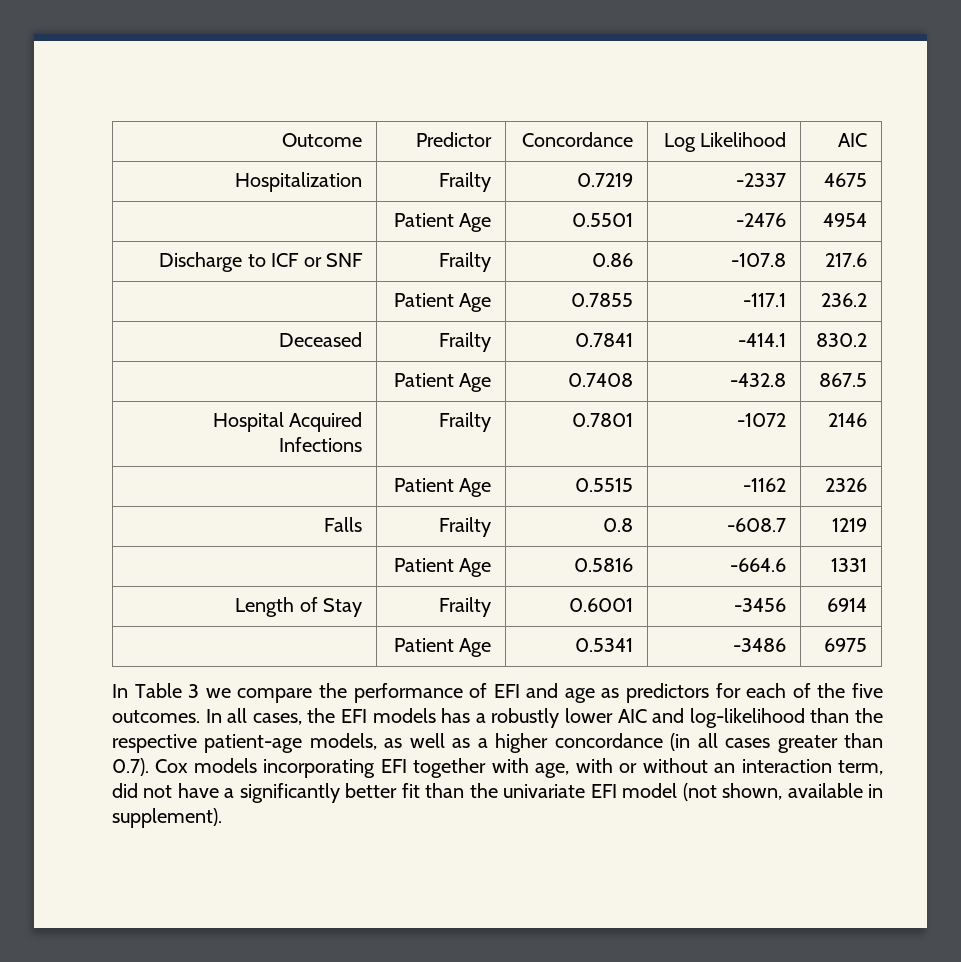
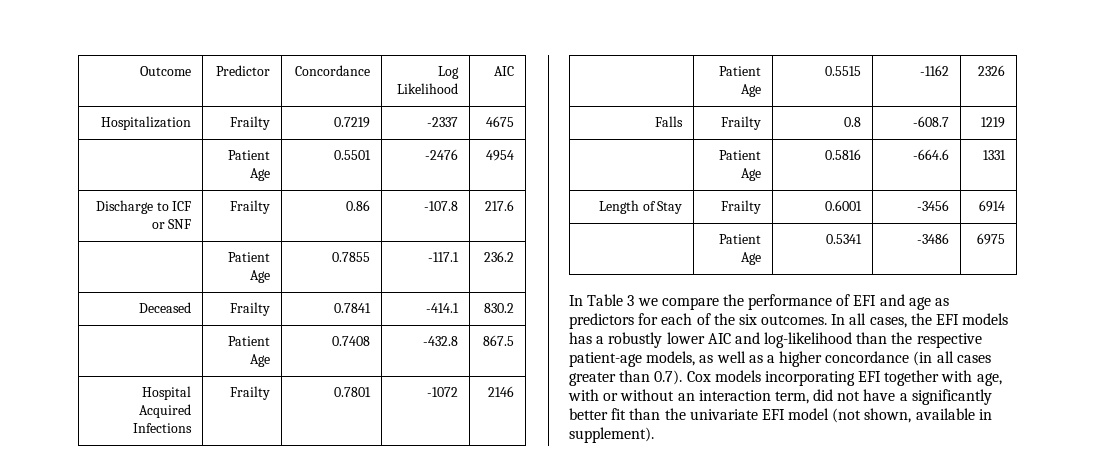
- In Table 3 we compare the performance of EFI and age as predictors for each of the five outcomes.
+ In Table 3 we compare the performance of EFI and age as predictors for each of the six outcomes.

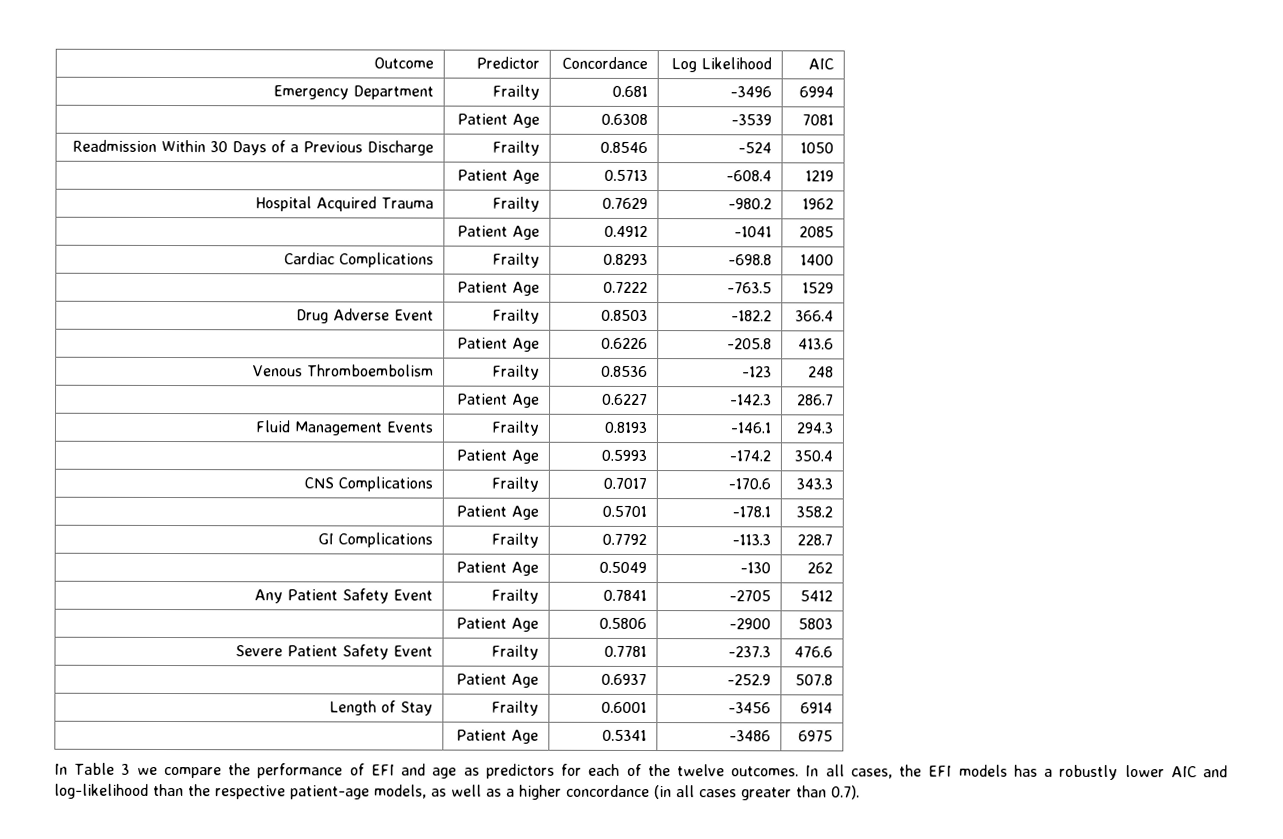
- Hospitalization | Frailty | 0.7219 | -2337 | 4675
- | Patient Age | 0.5501 | -2476 | 4954
- Discharge to ICF or SNF | Frailty | 0.86 | -107.8 | 217.6
- | Patient Age | 0.7855 | -117.1 | 236.2
- Deceased | Frailty | 0.7841 | -414.1 | 830.2
- | Patient Age | 0.7408 | -432.8 | 867.5
- Hospital Acquired Infections | Frailty | 0.7801 | -1072 | 2146
- | Patient Age | 0.5515 | -1162 | 2326
- Falls | Frailty | 0.8 | -608.7 | 1219
- | Patient Age | 0.5816 | -664.6 | 1331
+ Emergency Department | Frailty | 0.681 | -3496 | 6994
+ | Patient Age | 0.6308 | -3539 | 7081
+ Readmission Within 30 Days of a Previous Discharge | Frailty | 0.8546 | -524 | 1050
+ | Patient Age | 0.5713 | -608.4 | 1219
+ Hospital Acquired Trauma | Frailty | 0.7629 | -980.2 | 1962
+ | Patient Age | 0.4912 | -1041 | 2085
+ Cardiac Complications | Frailty | 0.8293 | -698.8 | 1400
+ | Patient Age | 0.7222 | -763.5 | 1529
+ Drug Adverse Event | Frailty | 0.8503 | -182.2 | 366.4
+ | Patient Age | 0.6226 | -205.8 | 413.6
+ Venous Thromboembolism | Frailty | 0.8536 | -123 | 248
+ | Patient Age | 0.6227 | -142.3 | 286.7
+ Fluid Management Events | Frailty | 0.8193 | -146.1 | 294.3
+ | Patient Age | 0.5993 | -174.2 | 350.4
+ CNS Complications | Frailty | 0.7017 | -170.6 | 343.3
+ | Patient Age | 0.5701 | -178.1 | 358.2
+ GI Complications | Frailty | 0.7792 | -113.3 | 228.7
+ | Patient Age | 0.5049 | -130 | 262
+ Any Patient Safety Event | Frailty | 0.7841 | -2705 | 5412
+ | Patient Age | 0.5806 | -2900 | 5803
+ Severe Patient Safety Event | Frailty | 0.7781 | -237.3 | 476.6
+ | Patient Age | 0.6937 | -252.9 | 507.8
- In Table 3 we compare the performance of EFI and age as predictors for each of the six outcomes.
+ In Table 3 we compare the performance of EFI and age as predictors for each of the twelve outcomes.
- In all cases, the EFI models has a robustly lower AIC and log-likelihood than the respective patient-age models, as well as a higher concordance (in all cases greater than 0.7). Cox models incorporating EFI together with age, with or without an interaction term, did not have a significantly better fit than the univariate EFI model (not shown, available in supplement).
+ In all cases, the EFI models has a robustly lower AIC and log-likelihood than the respective patient-age models, as well as a higher concordance (in all cases greater than 0.7).

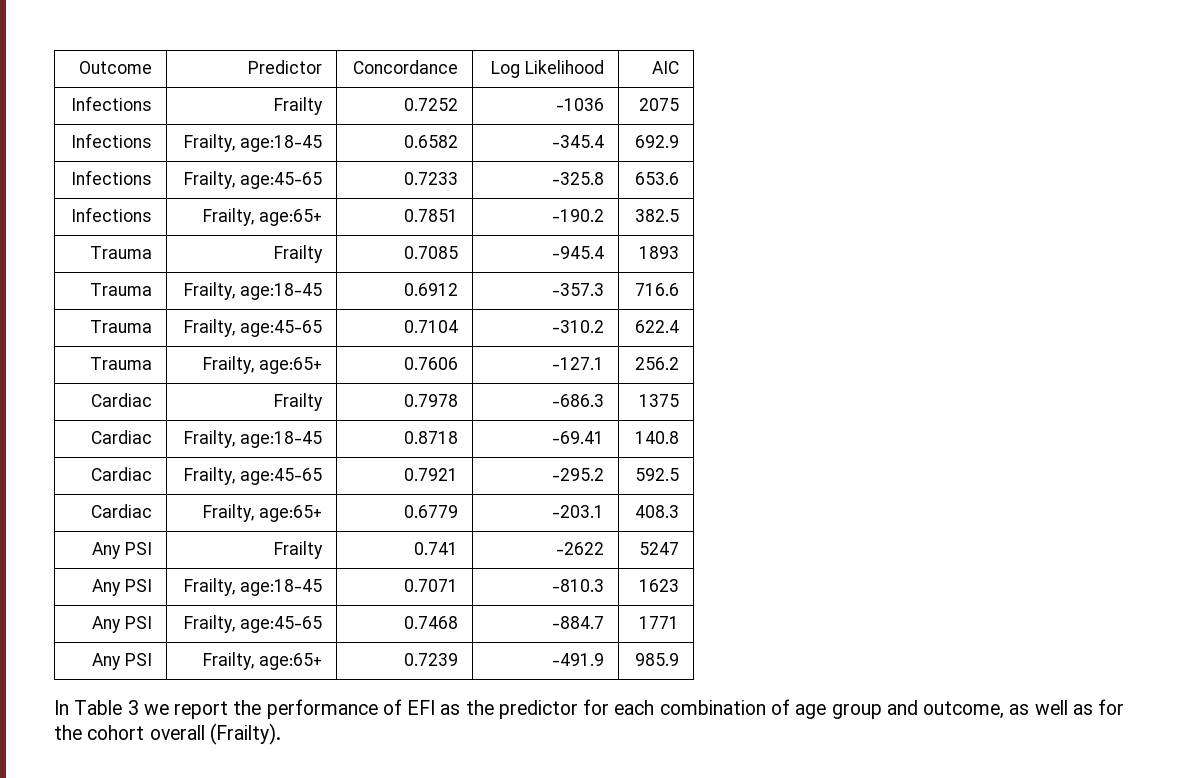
- Emergency Department | Frailty | 0.681 | -3496 | 6994
- | Patient Age | 0.6308 | -3539 | 7081
- Readmission Within 30 Days of a Previous Discharge | Frailty | 0.8546 | -524 | 1050
- | Patient Age | 0.5713 | -608.4 | 1219
- Hospital Acquired Trauma | Frailty | 0.7629 | -980.2 | 1962
- | Patient Age | 0.4912 | -1041 | 2085
- Cardiac Complications | Frailty | 0.8293 | -698.8 | 1400
- | Patient Age | 0.7222 | -763.5 | 1529
- Drug Adverse Event | Frailty | 0.8503 | -182.2 | 366.4
- | Patient Age | 0.6226 | -205.8 | 413.6
- Venous Thromboembolism | Frailty | 0.8536 | -123 | 248
- | Patient Age | 0.6227 | -142.3 | 286.7
- Fluid Management Events | Frailty | 0.8193 | -146.1 | 294.3
- | Patient Age | 0.5993 | -174.2 | 350.4
- CNS Complications | Frailty | 0.7017 | -170.6 | 343.3
- | Patient Age | 0.5701 | -178.1 | 358.2
- GI Complications | Frailty | 0.7792 | -113.3 | 228.7
- | Patient Age | 0.5049 | -130 | 262
- Any Patient Safety Event | Frailty | 0.7841 | -2705 | 5412
- | Patient Age | 0.5806 | -2900 | 5803
- Severe Patient Safety Event | Frailty | 0.7781 | -237.3 | 476.6
- | Patient Age | 0.6937 | -252.9 | 507.8
- Length of Stay | Frailty | 0.6001 | -3456 | 6914
- | Patient Age | 0.5341 | -3486 | 6975
+ Infections | Frailty | 0.7252 | -1036 | 2075
+ Infections | Frailty, age:18-45 | 0.6582 | -345.4 | 692.9
+ Infections | Frailty, age:45-65 | 0.7233 | -325.8 | 653.6
+ Infections | Frailty, age:65+ | 0.7851 | -190.2 | 382.5
+ Trauma | Frailty | 0.7085 | -945.4 | 1893
+ Trauma | Frailty, age:18-45 | 0.6912 | -357.3 | 716.6
+ Trauma | Frailty, age:45-65 | 0.7104 | -310.2 | 622.4
+ Trauma | Frailty, age:65+ | 0.7606 | -127.1 | 256.2
+ Cardiac | Frailty | 0.7978 | -686.3 | 1375
+ Cardiac | Frailty, age:18-45 | 0.8718 | -69.41 | 140.8
+ Cardiac | Frailty, age:45-65 | 0.7921 | -295.2 | 592.5
+ Cardiac | Frailty, age:65+ | 0.6779 | -203.1 | 408.3
+ Any PSI | Frailty | 0.741 | -2622 | 5247
+ Any PSI | Frailty, age:18-45 | 0.7071 | -810.3 | 1623
+ Any PSI | Frailty, age:45-65 | 0.7468 | -884.7 | 1771
+ Any PSI | Frailty, age:65+ | 0.7239 | -491.9 | 985.9
- In Table 3 we compare the performance of EFI and age as predictors for each of the twelve outcomes. In all cases, the EFI models has a robustly lower AIC and log-likelihood than the respective patient-age models, as well as a higher concordance (in all cases greater than 0.7).
+ In Table 3 we report the performance of EFI as the predictor for each combination of age group and outcome, as well as for the cohort overall (Frailty).

